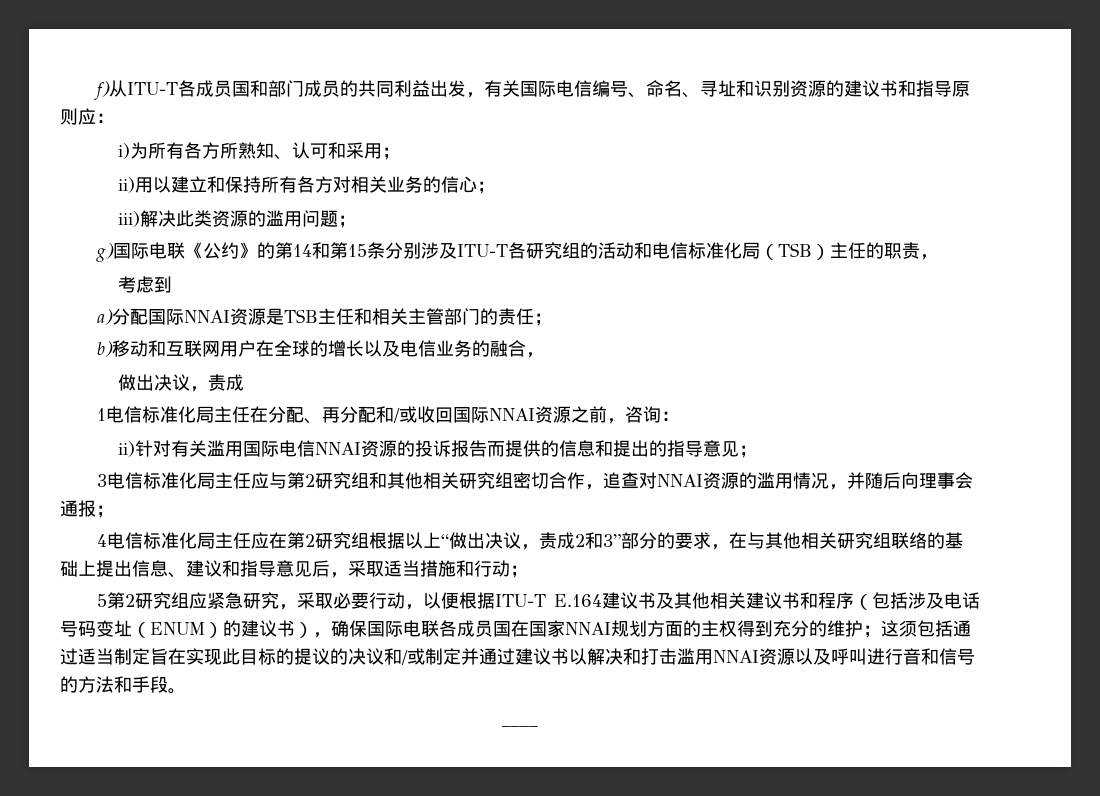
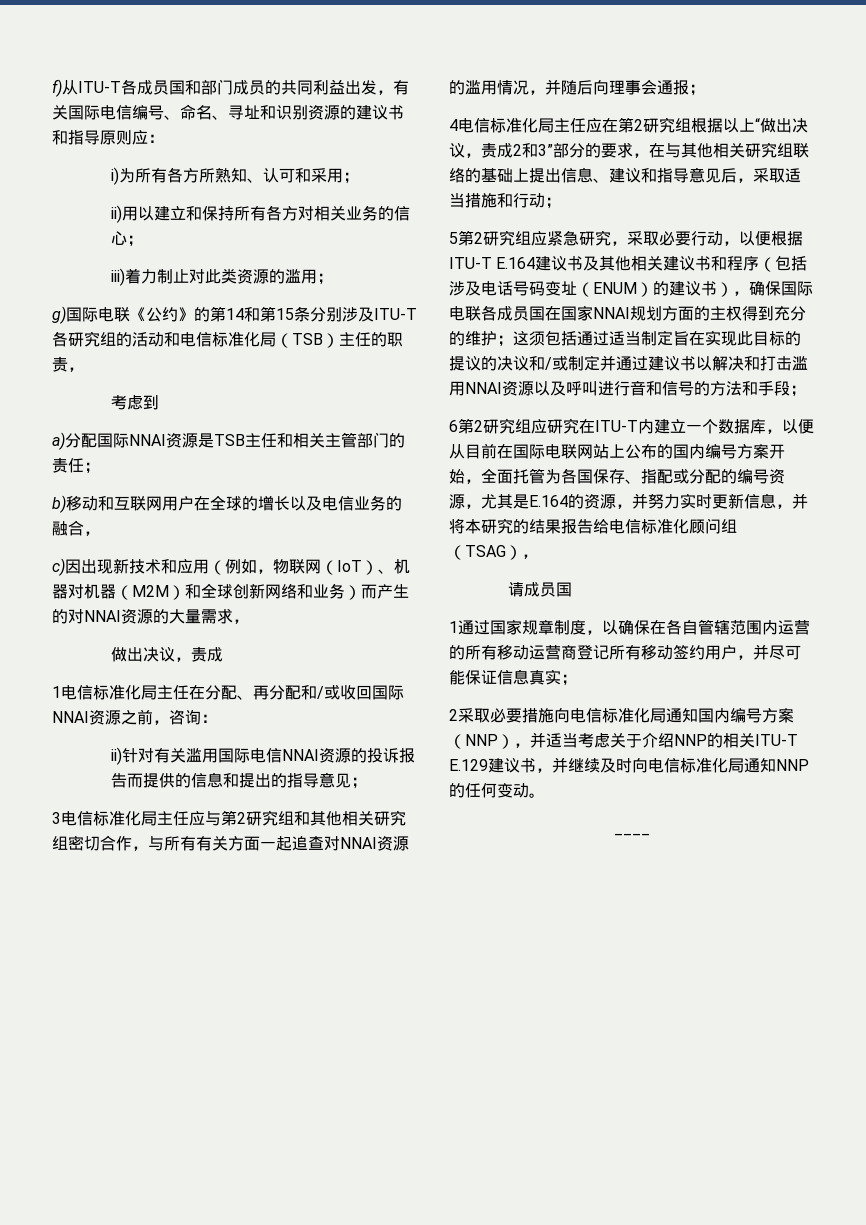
- iii)解决此类资源的滥用问题；
+ iii)着力制止对此类资源的滥用；
+ c)因出现新技术和应用（例如，物联网（IoT）、机器对机器（M2M）和全球创新网络和业务）而产生的对NNAI资源的大量需求，
- 3电信标准化局主任应与第2研究组和其他相关研究组密切合作，追查对NNAI资源的滥用情况，并随后向理事会通报；
+ 3电信标准化局主任应与第2研究组和其他相关研究组密切合作，与所有有关方面一起追查对NNAI资源的滥用情况，并随后向理事会通报；
- 这须包括通过适当制定旨在实现此目标的提议的决议和/或制定并通过建议书以解决和打击滥用NNAI资源以及呼叫进行音和信号的方法和手段。
+ 这须包括通过适当制定旨在实现此目标的提议的决议和/或制定并通过建议书以解决和打击滥用NNAI资源以及呼叫进行音和信号的方法和手段；
+ 6第2研究组应研究在ITU-T内建立一个数据库，以便从目前在国际电联网站上公布的国内编号方案开始，全面托管为各国保存、指配或分配的编号资源，尤其是E.164的资源，并努力实时更新信息，并将本研究的结果报告给电信标准化顾问组（TSAG），
+ 请成员国
+ 1通过国家规章制度，以确保在各自管辖范围内运营的所有移动运营商登记所有移动签约用户，并尽可能保证信息真实；
+ 2采取必要措施向电信标准化局通知国内编号方案（NNP），并适当考虑关于介绍NNP的相关ITU-T E.129建议书，并继续及时向电信标准化局通知NNP的任何变动。

